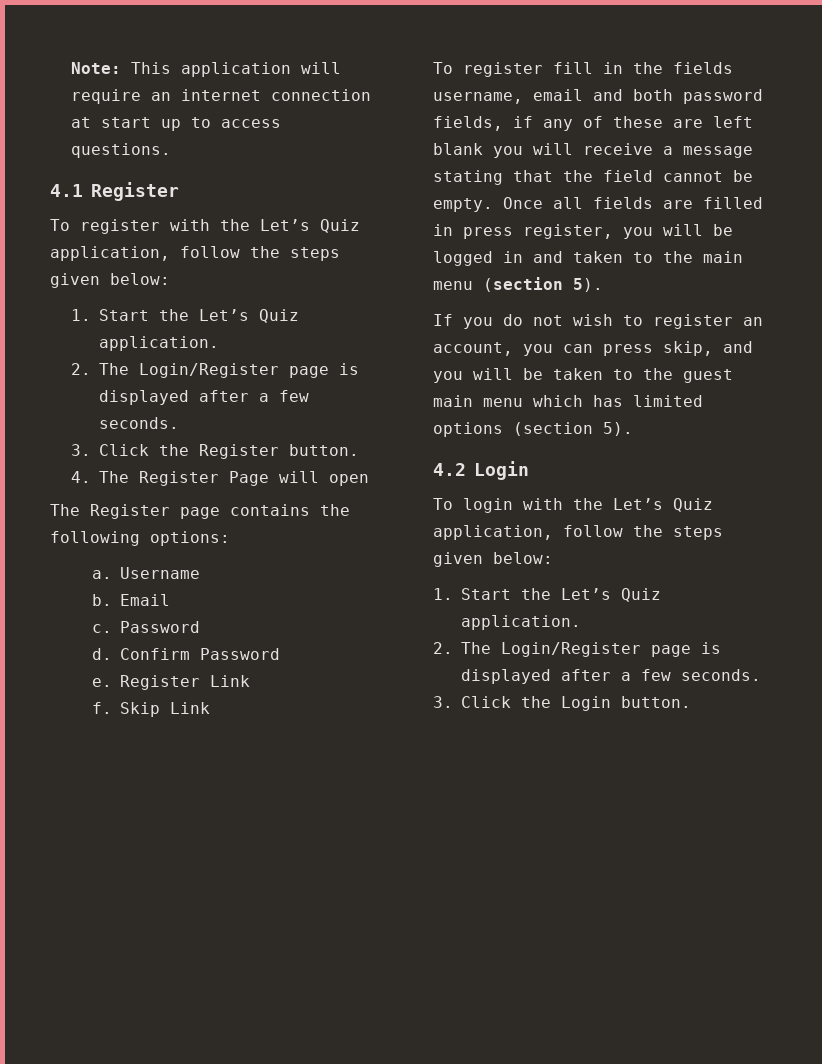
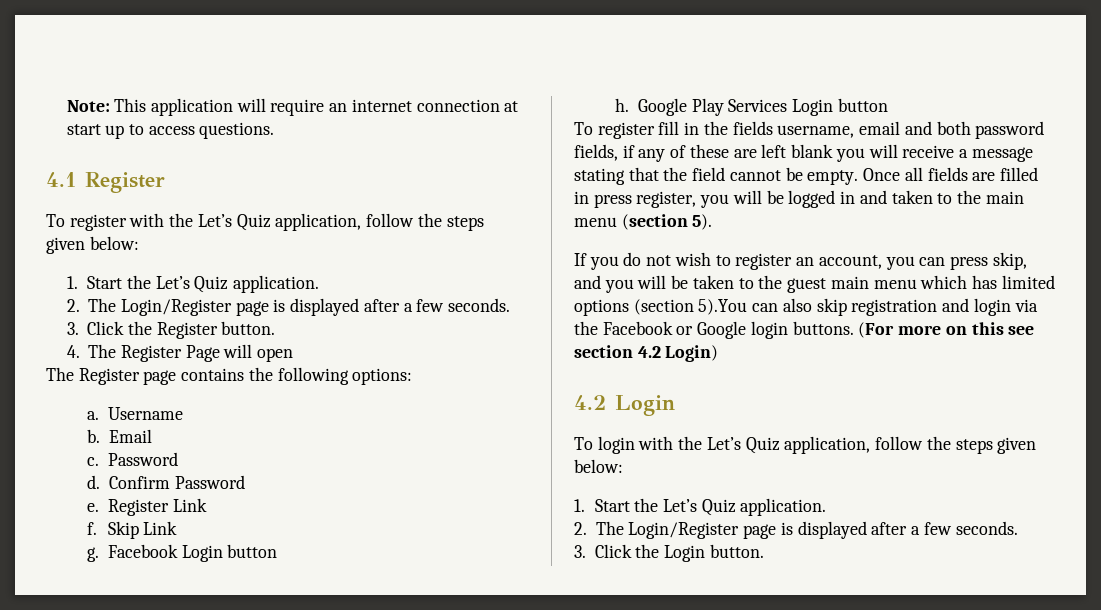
+ g. Facebook Login button
+ h. Google Play Services Login button
- If you do not wish to register an account, you can press skip, and you will be taken to the guest main menu which has limited options (section 5).
+ If you do not wish to register an account, you can press skip, and you will be taken to the guest main menu which has limited options (section 5).You can also skip registration and login via the Facebook or Google login buttons. (For more on this see section 4.2 Login)

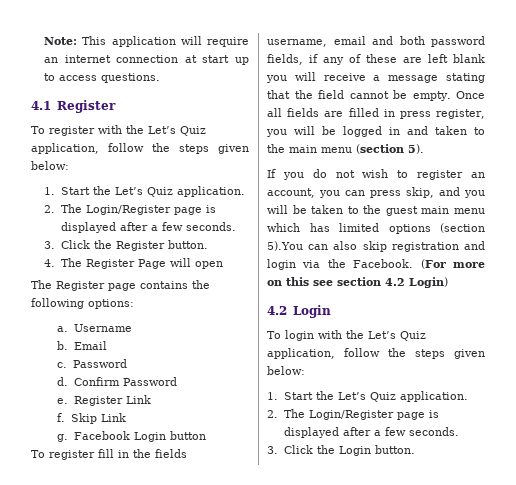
- h. Google Play Services Login button
- If you do not wish to register an account, you can press skip, and you will be taken to the guest main menu which has limited options (section 5).You can also skip registration and login via the Facebook or Google login buttons.
+ If you do not wish to register an account, you can press skip, and you will be taken to the guest main menu which has limited options (section 5).You can also skip registration and login via the Facebook.

